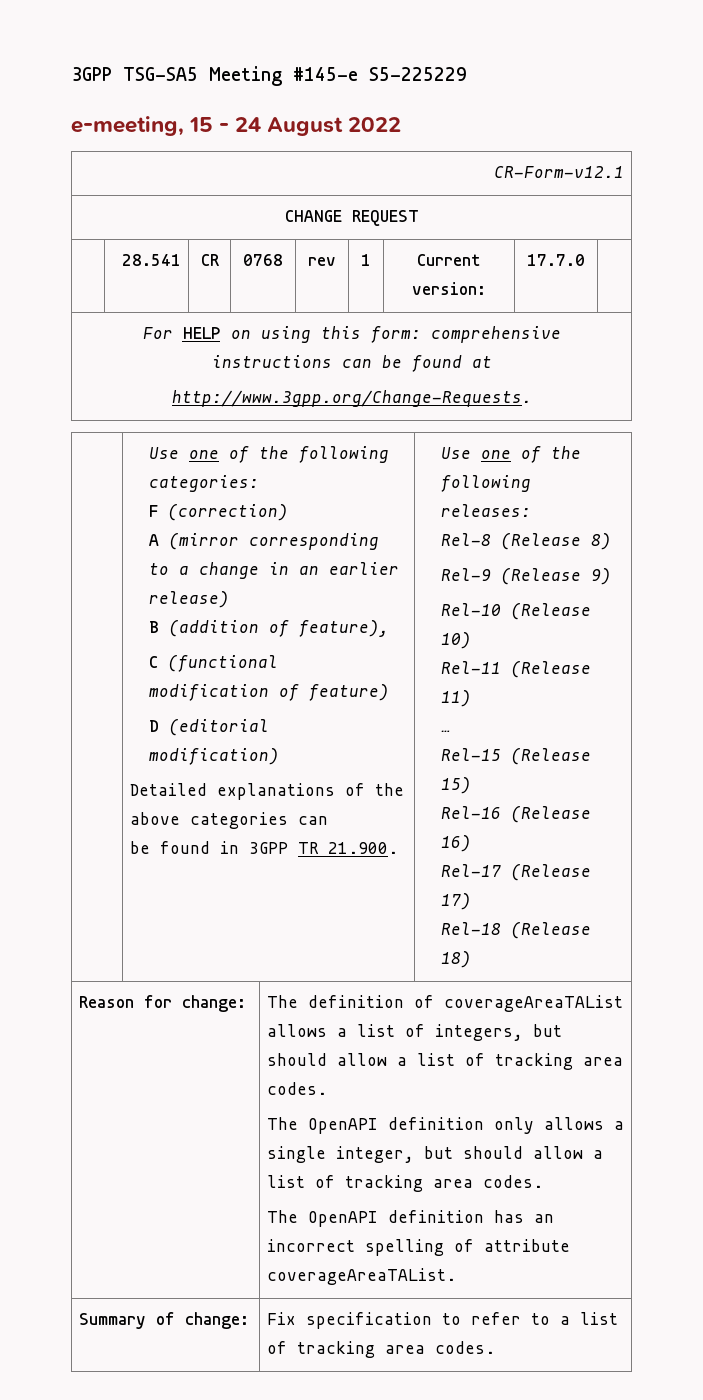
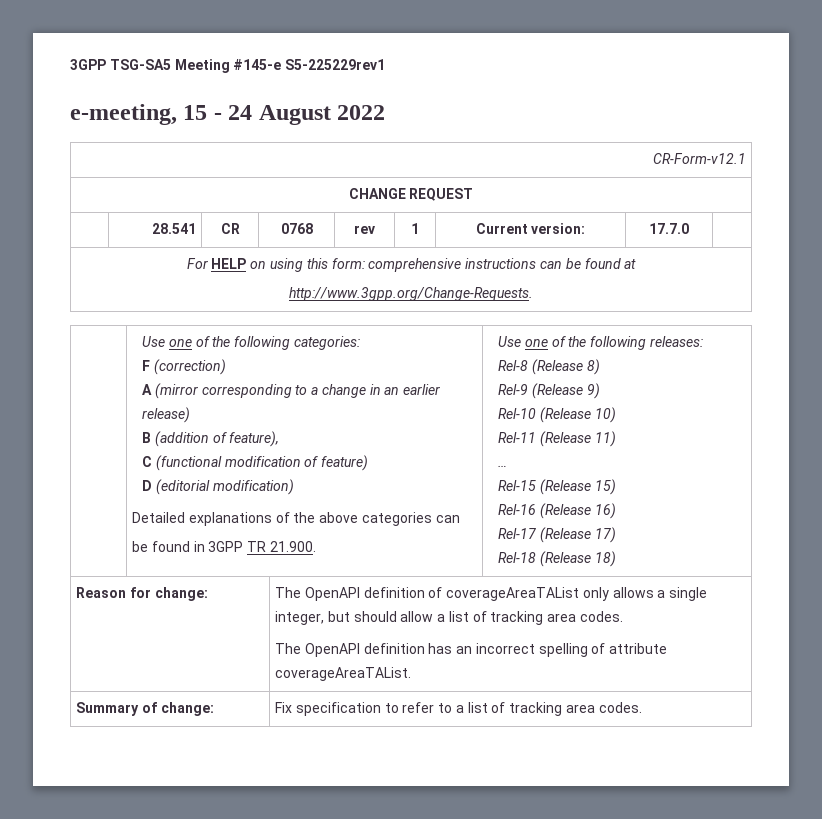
- 3GPP TSG-SA5 Meeting #145-e S5-225229
+ 3GPP TSG-SA5 Meeting #145-e S5-225229rev1
- The definition of coverageAreaTAList allows a list of integers, but should allow a list of tracking area codes.
- The OpenAPI definition only allows a single integer, but should allow a list of tracking area codes.
+ The OpenAPI definition of coverageAreaTAList only allows a single integer, but should allow a list of tracking area codes.

